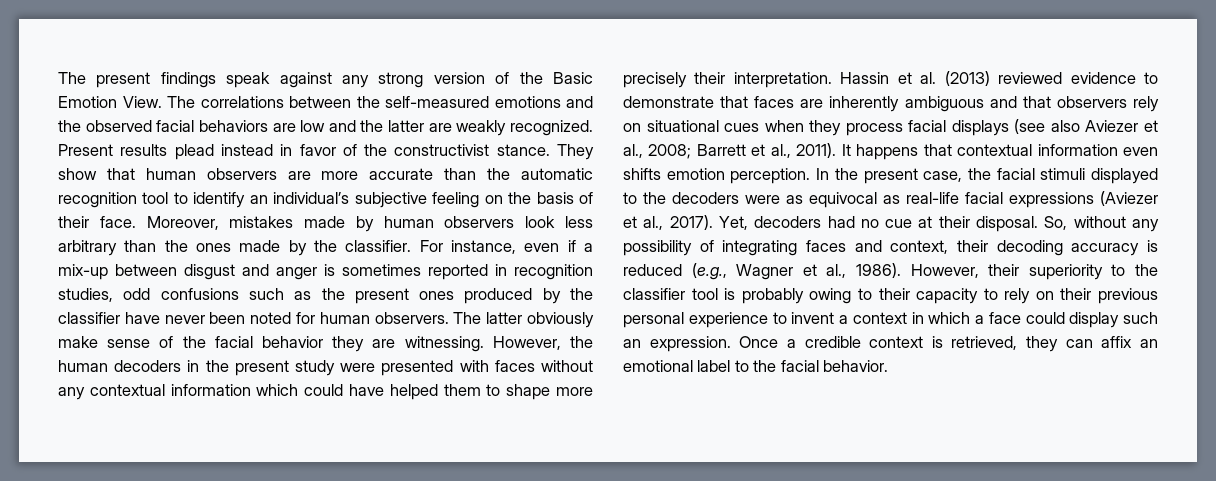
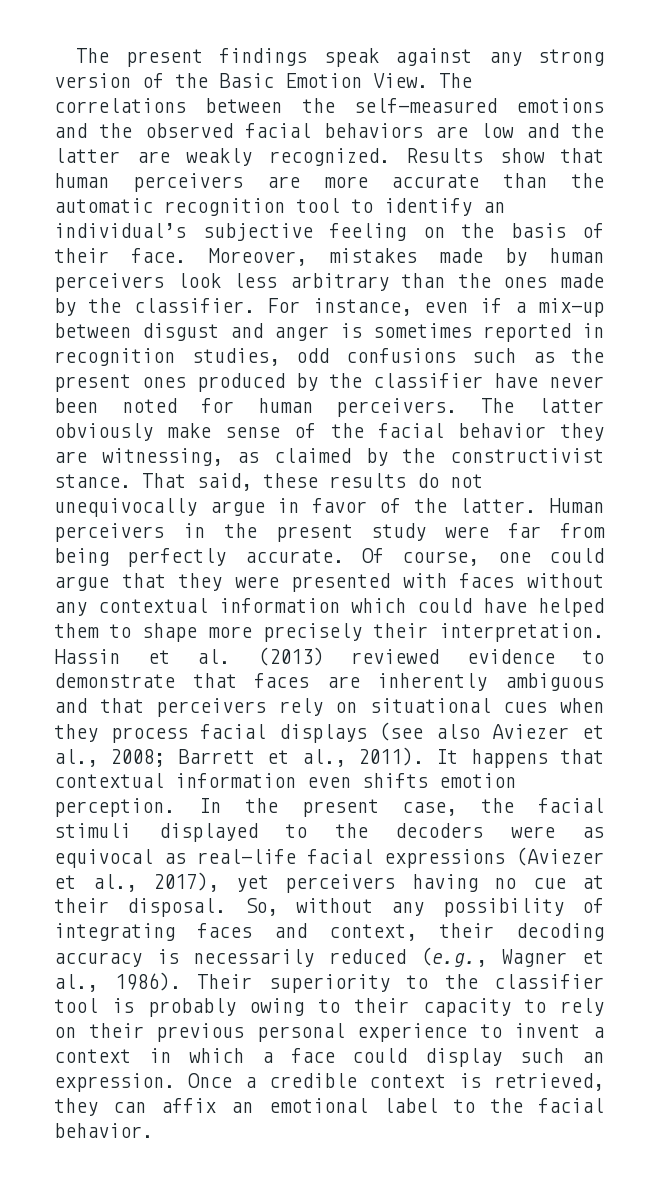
- Present results plead instead in favor of the constructivist stance. They show that human observers are more accurate than the automatic recognition tool to identify an individual’s subjective feeling on the basis of their face.
+ Results show that human perceivers are more accurate than the automatic recognition tool to identify an individual’s subjective feeling on the basis of their face.
- Moreover, mistakes made by human observers look less arbitrary than the ones made by the classifier.
+ Moreover, mistakes made by human perceivers look less arbitrary than the ones made by the classifier.
- For instance, even if a mix-up between disgust and anger is sometimes reported in recognition studies, odd confusions such as the present ones produced by the classifier have never been noted for human observers.
+ For instance, even if a mix-up between disgust and anger is sometimes reported in recognition studies, odd confusions such as the present ones produced by the classifier have never been noted for human perceivers.
- The latter obviously make sense of the facial behavior they are witnessing. However, the human decoders in the present study were presented with faces without any contextual information which could have helped them to shape more precisely their interpretation.
+ The latter obviously make sense of the facial behavior they are witnessing, as claimed by the constructivist stance. That said, these results do not unequivocally argue in favor of the latter. Human perceivers in the present study were far from being perfectly accurate. Of course, one could argue that they were presented with faces without any contextual information which could have helped them to shape more precisely their interpretation.
- Hassin et al. (2013) reviewed evidence to demonstrate that faces are inherently ambiguous and that observers rely on situational cues when they process facial displays (see also Aviezer et al., 2008; Barrett et al., 2011).
+ Hassin et al. (2013) reviewed evidence to demonstrate that faces are inherently ambiguous and that perceivers rely on situational cues when they process facial displays (see also Aviezer et al., 2008; Barrett et al., 2011).
- In the present case, the facial stimuli displayed to the decoders were as equivocal as real-life facial expressions (Aviezer et al., 2017). Yet, decoders had no cue at their disposal.
+ In the present case, the facial stimuli displayed to the decoders were as equivocal as real-life facial expressions (Aviezer et al., 2017), yet perceivers having no cue at their disposal.
- So, without any possibility of integrating faces and context, their decoding accuracy is reduced (e.g., Wagner et al., 1986).
+ So, without any possibility of integrating faces and context, their decoding accuracy is necessarily reduced (e.g., Wagner et al., 1986).
- However, their superiority to the classifier tool is probably owing to their capacity to rely on their previous personal experience to invent a context in which a face could display such an expression.
+ Their superiority to the classifier tool is probably owing to their capacity to rely on their previous personal experience to invent a context in which a face could display such an expression.

